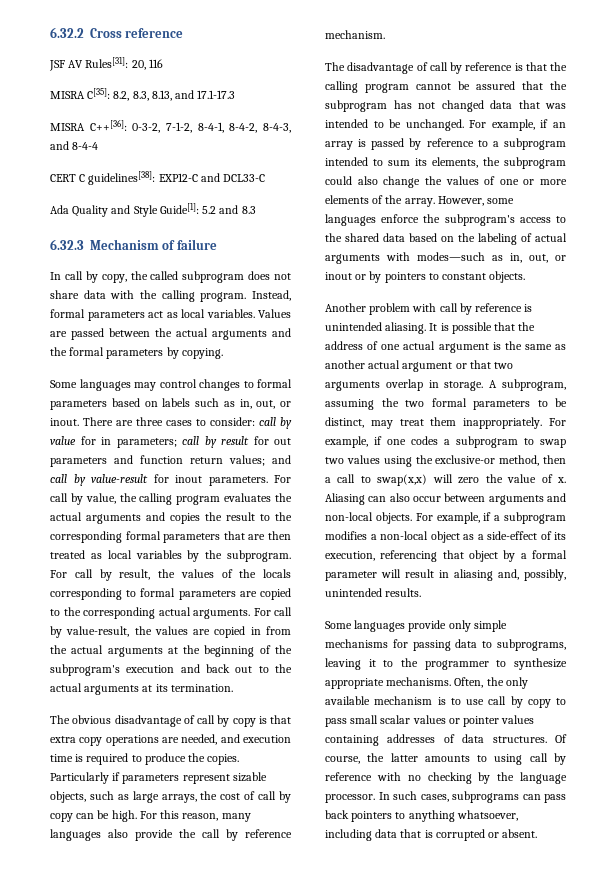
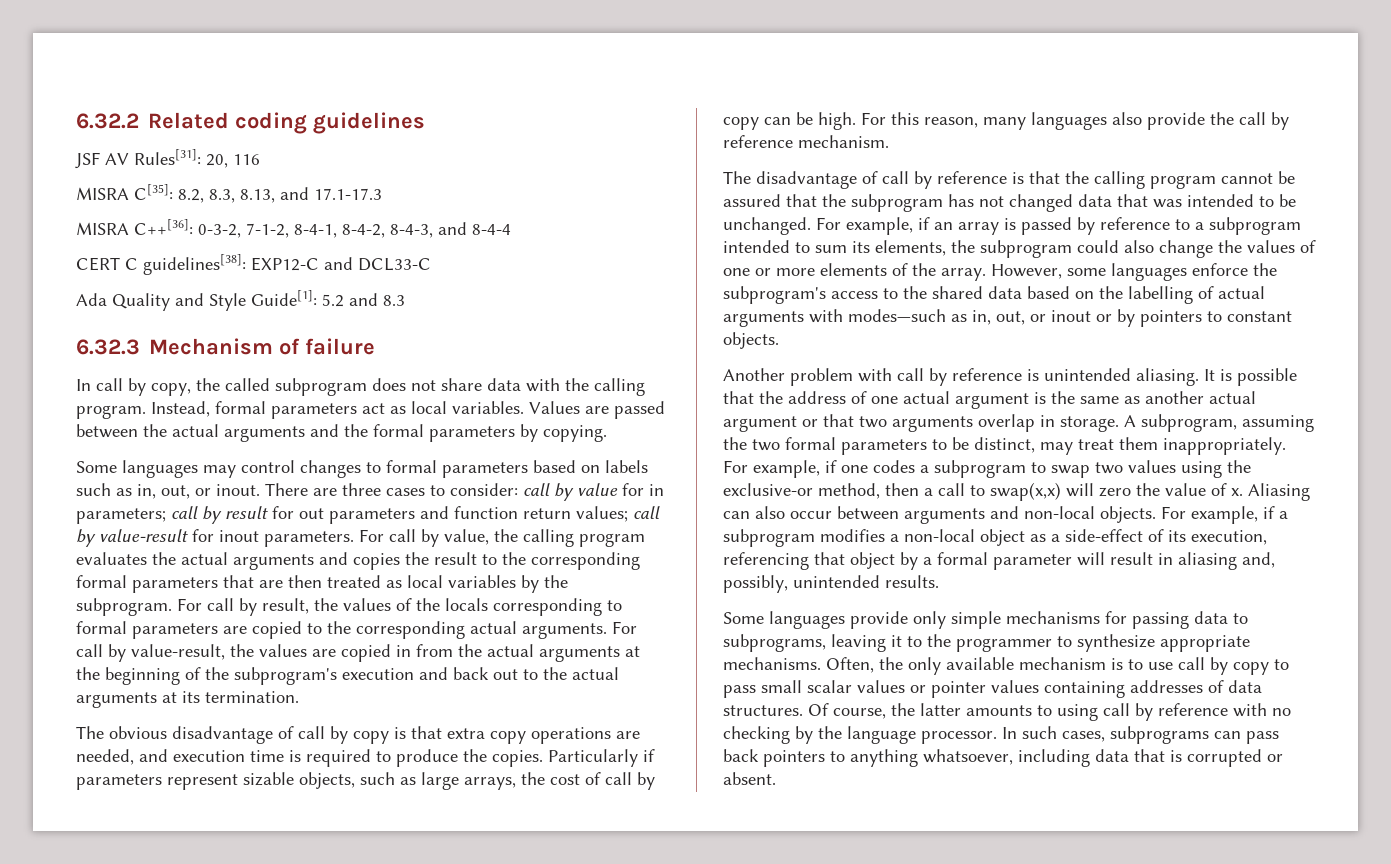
- 6.32.2 Cross reference
+ 6.32.2 Related coding guidelines
- There are three cases to consider: call by value for in parameters; call by result for out parameters and function return values; and call by value-result for inout parameters.
+ There are three cases to consider: call by value for in parameters; call by result for out parameters and function return values; call by value-result for inout parameters.
- However, some languages enforce the subprogram's access to the shared data based on the labeling of actual arguments with modes—such as in, out, or inout or by pointers to constant objects.
+ However, some languages enforce the subprogram's access to the shared data based on the labelling of actual arguments with modes—such as in, out, or inout or by pointers to constant objects.

